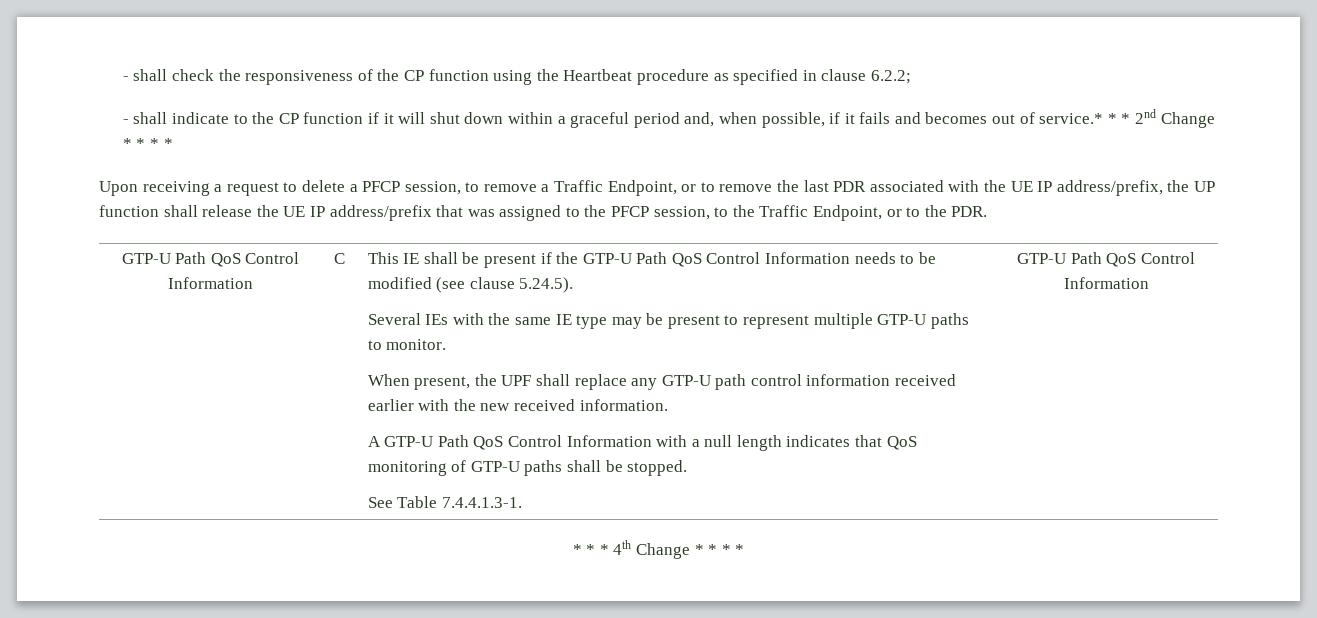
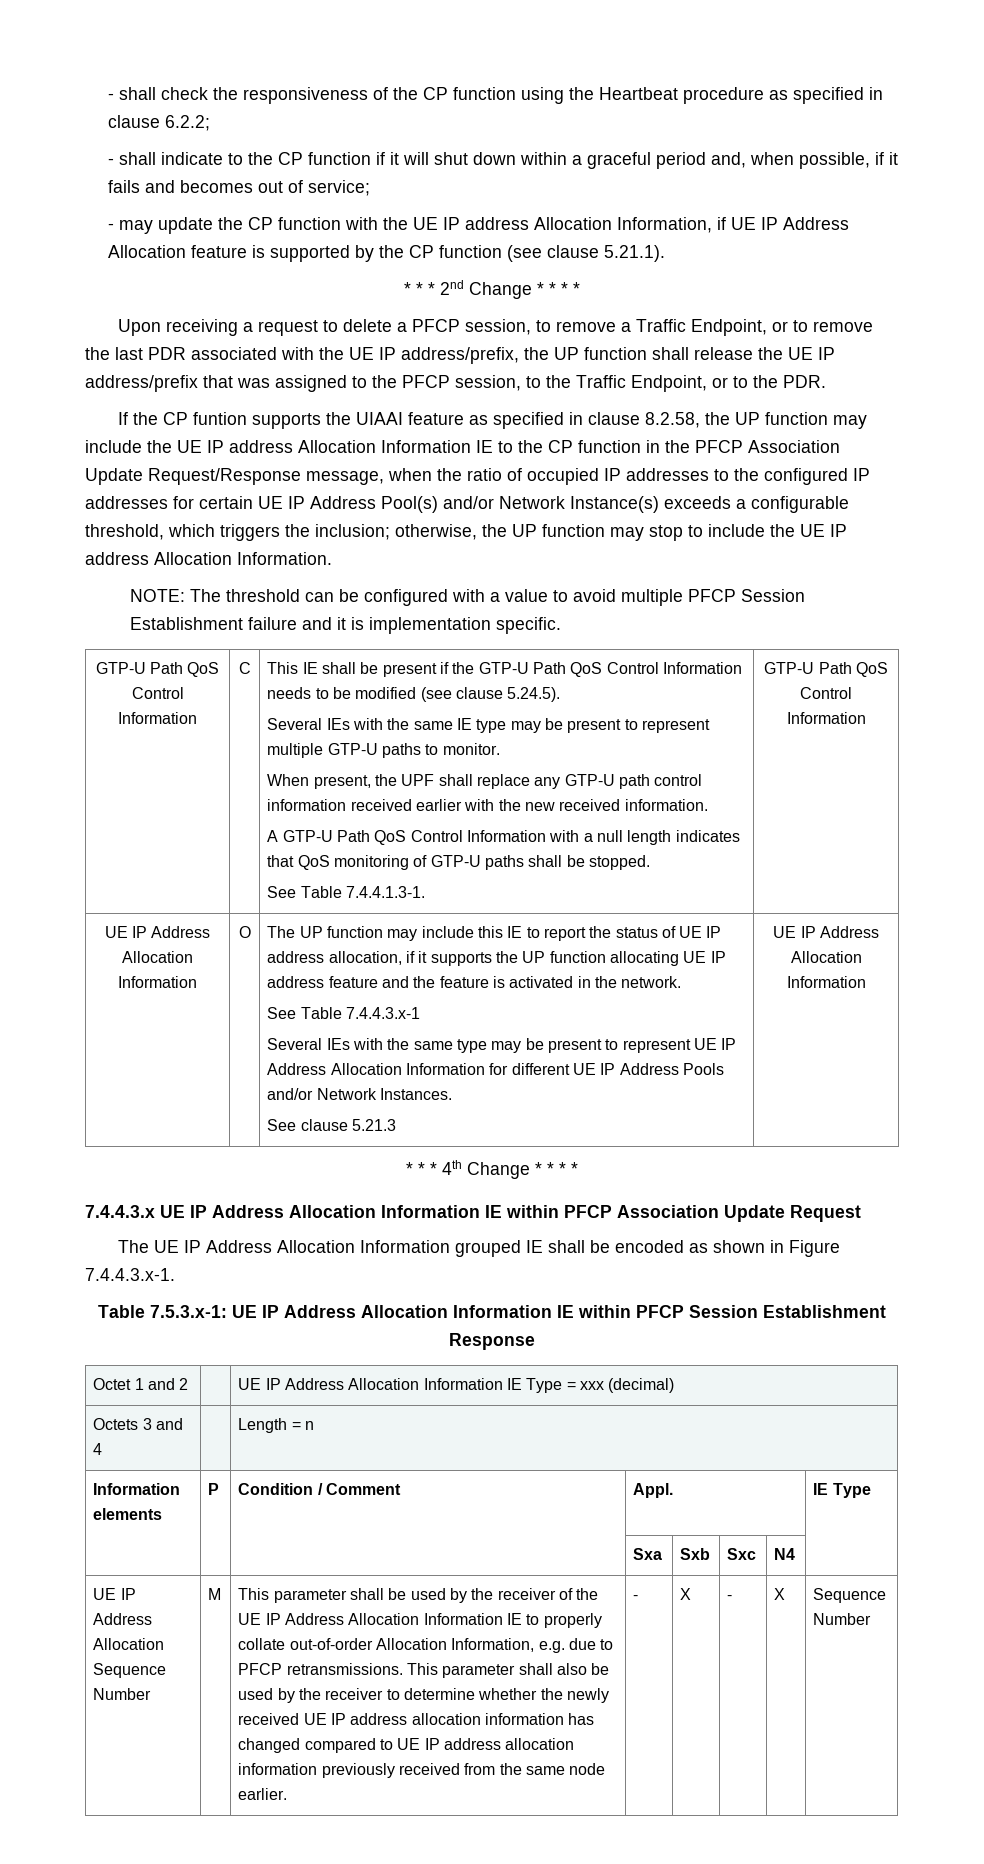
- - shall indicate to the CP function if it will shut down within a graceful period and, when possible, if it fails and becomes out of service.* * * 2nd Change * * * *
+ - shall indicate to the CP function if it will shut down within a graceful period and, when possible, if it fails and becomes out of service;
+ - may update the CP function with the UE IP address Allocation Information, if UE IP Address Allocation feature is supported by the CP function (see clause 5.21.1).
+ * * * 2nd Change * * * *
+ If the CP funtion supports the UIAAI feature as specified in clause 8.2.58, the UP function may include the UE IP address Allocation Information IE to the CP function in the PFCP Association Update Request/Response message, when the ratio of occupied IP addresses to the configured IP addresses for certain UE IP Address Pool(s) and/or Network Instance(s) exceeds a configurable threshold, which triggers the inclusion; otherwise, the UP function may stop to include the UE IP address Allocation Information.
+ NOTE: The threshold can be configured with a value to avoid multiple PFCP Session Establishment failure and it is implementation specific.
+ UE IP Address Allocation Information | O | The UP function may include this IE to report the status of UE IP address allocation, if it supports the UP function allocating UE IP address feature and the feature is activated in the network.
+ See Table 7.4.4.3.x-1
+ Several IEs with the same type may be present to represent UE IP Address Allocation Information for different UE IP Address Pools and/or Network Instances.
+ See clause 5.21.3 | UE IP Address Allocation Information
+ 7.4.4.3.x UE IP Address Allocation Information IE within PFCP Association Update Request
+ The UE IP Address Allocation Information grouped IE shall be encoded as shown in Figure 7.4.4.3.x-1.
+ Table 7.5.3.x-1: UE IP Address Allocation Information IE within PFCP Session Establishment Response
+ Octet 1 and 2 | | UE IP Address Allocation Information IE Type = xxx (decimal)
+ Octets 3 and 4 | | Length = n
+ Information elements | P | Condition / Comment | Appl. | IE Type
+ | | | Sxa | Sxb | Sxc | N4 |
+ UE IP Address Allocation Sequence Number | M | This parameter shall be used by the receiver of the UE IP Address Allocation Information IE to properly collate out-of-order Allocation Information, e.g. due to PFCP retransmissions. This parameter shall also be used by the receiver to determine whether the newly received UE IP address allocation information has changed compared to UE IP address allocation information previously received from the same node earlier. | - | X | - | X | Sequence Number

